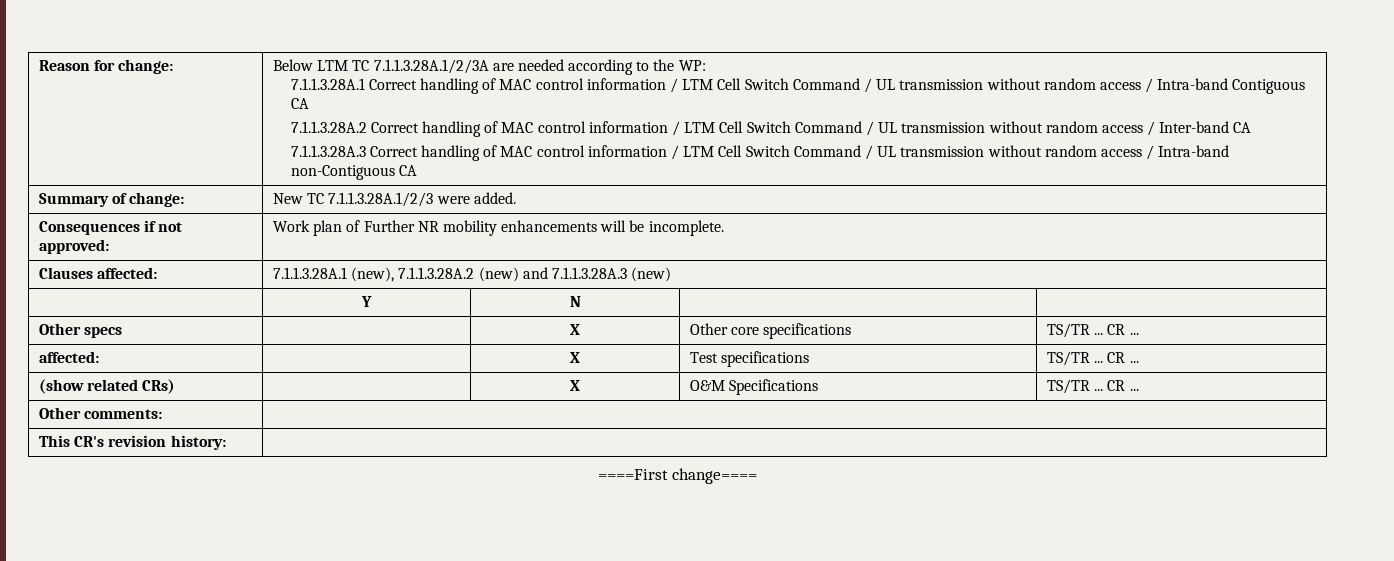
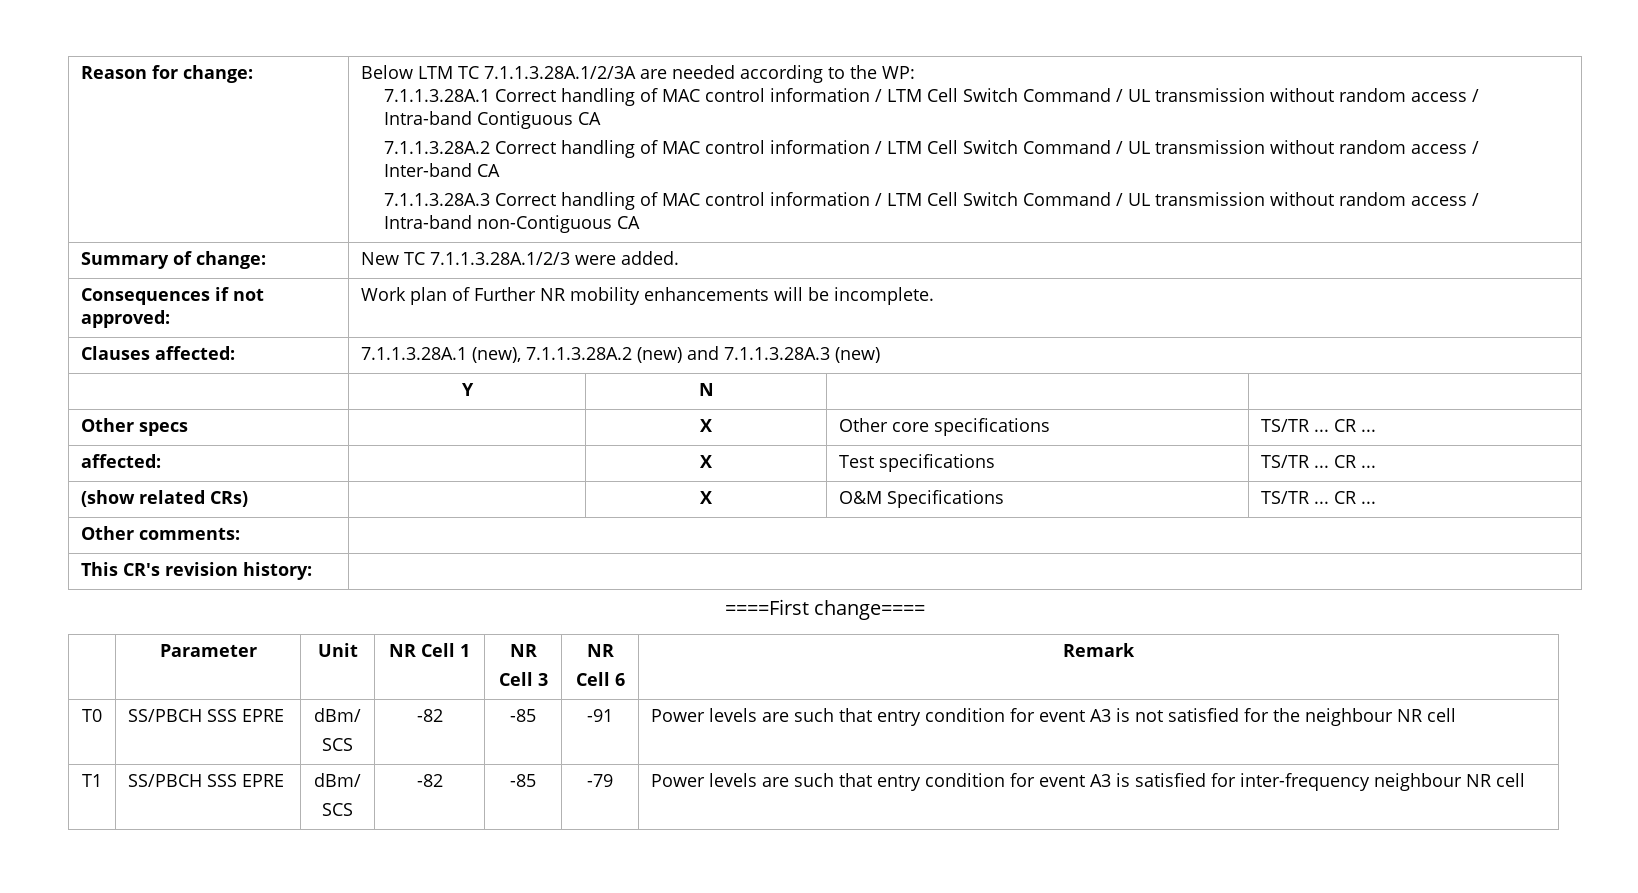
+ | Parameter | Unit | NR Cell 1 | NR
+ Cell 3 | NR
+ Cell 6 | Remark
+ T0 | SS/PBCH SSS EPRE | dBm/
+ SCS | -82 | -85 | -91 | Power levels are such that entry condition for event A3 is not satisfied for the neighbour NR cell
+ T1 | SS/PBCH SSS EPRE | dBm/
+ SCS | -82 | -85 | -79 | Power levels are such that entry condition for event A3 is satisfied for inter-frequency neighbour NR cell

